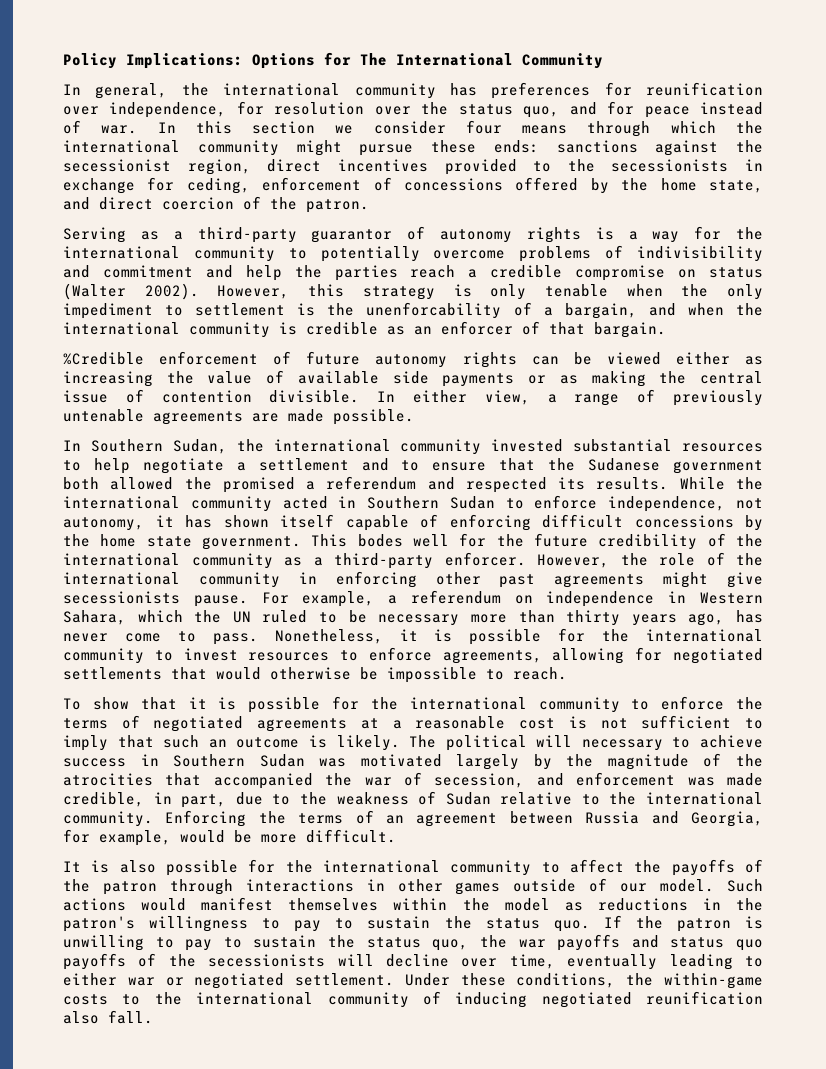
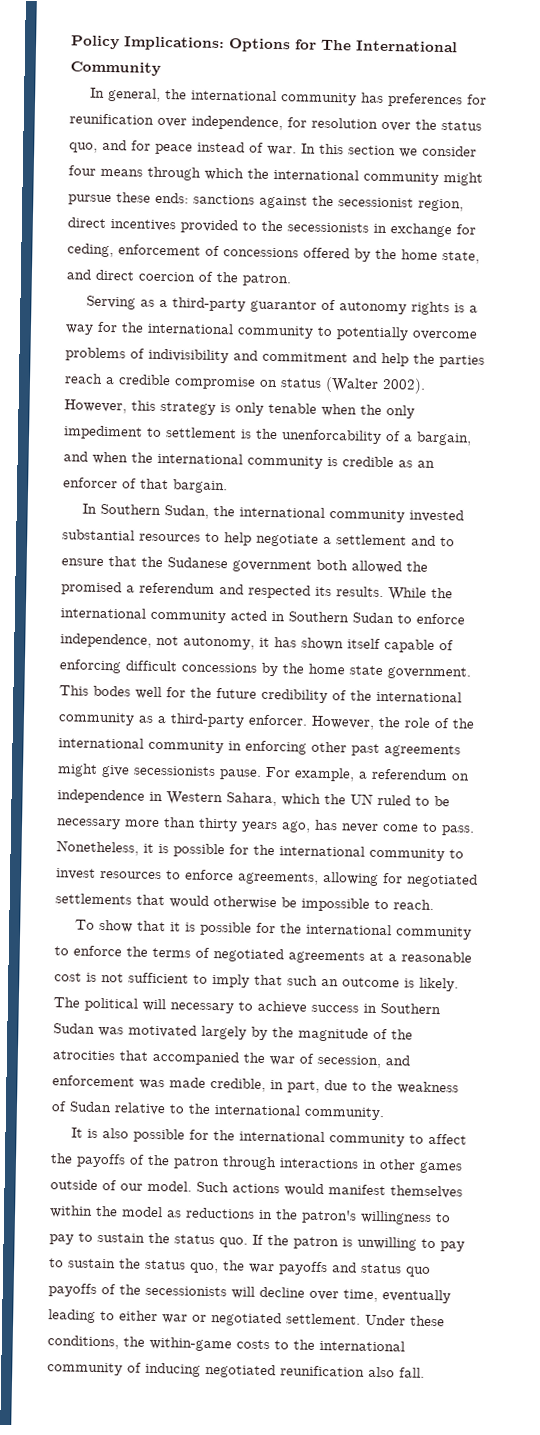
- %Credible enforcement of future autonomy rights can be viewed either as increasing the value of available side payments or as making the central issue of contention divisible. In either view, a range of previously untenable agreements are made possible.
- Enforcing the terms of an agreement between Russia and Georgia, for example, would be more difficult.

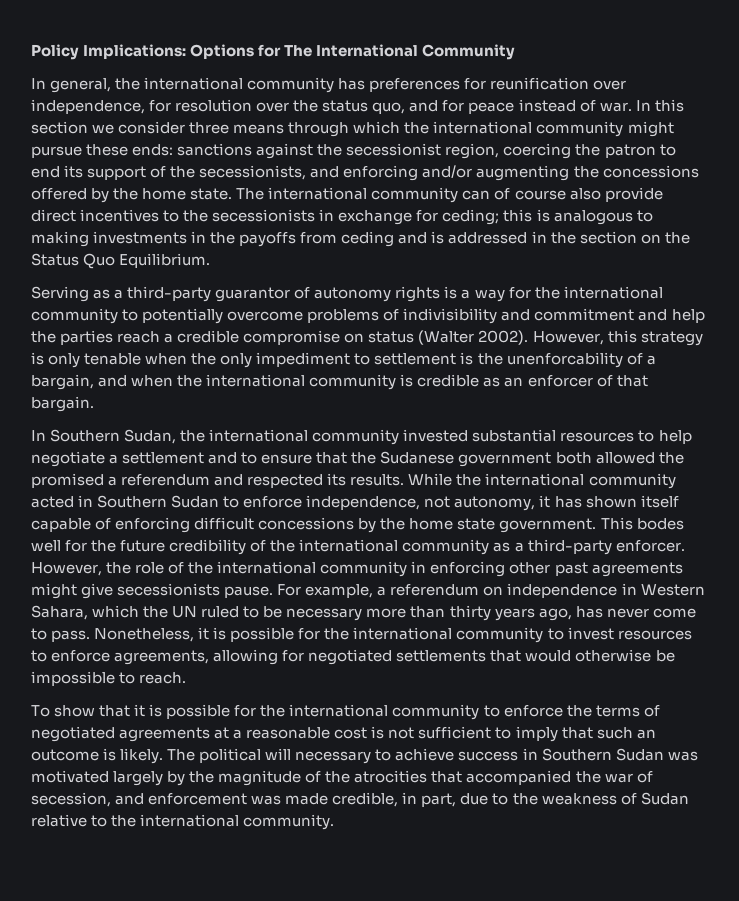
- In this section we consider four means through which the international community might pursue these ends: sanctions against the secessionist region, direct incentives provided to the secessionists in exchange for ceding, enforcement of concessions offered by the home state, and direct coercion of the patron.
+ In this section we consider three means through which the international community might pursue these ends: sanctions against the secessionist region, coercing the patron to end its support of the secessionists, and enforcing and/or augmenting the concessions offered by the home state. The international community can of course also provide direct incentives to the secessionists in exchange for ceding; this is analogous to making investments in the payoffs from ceding and is addressed in the section on the Status Quo Equilibrium.
- It is also possible for the international community to affect the payoffs of the patron through interactions in other games outside of our model. Such actions would manifest themselves within the model as reductions in the patron's willingness to pay to sustain the status quo. If the patron is unwilling to pay to sustain the status quo, the war payoffs and status quo payoffs of the secessionists will decline over time, eventually leading to either war or negotiated settlement. Under these conditions, the within-game costs to the international community of inducing negotiated reunification also fall.

